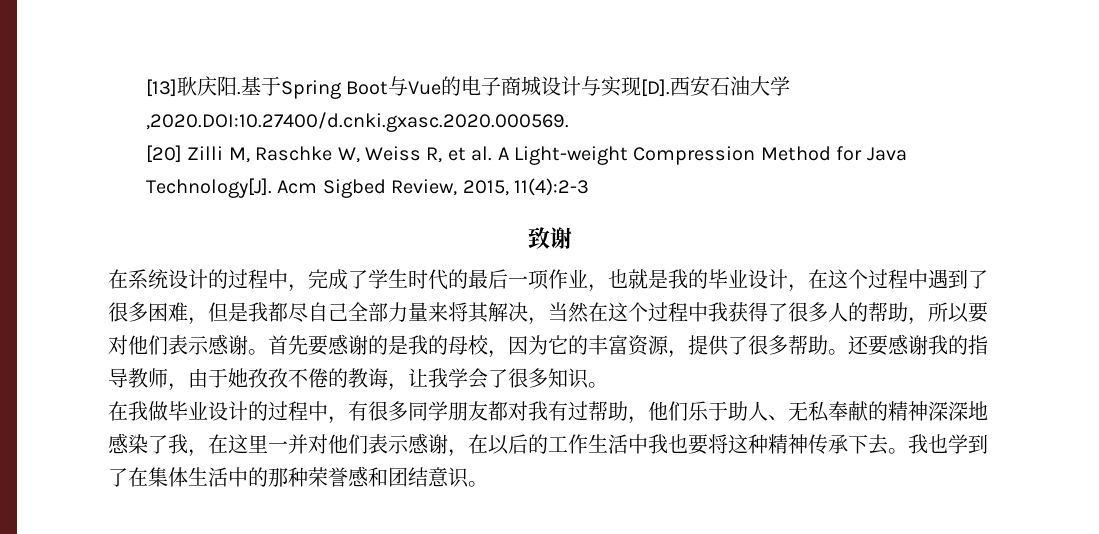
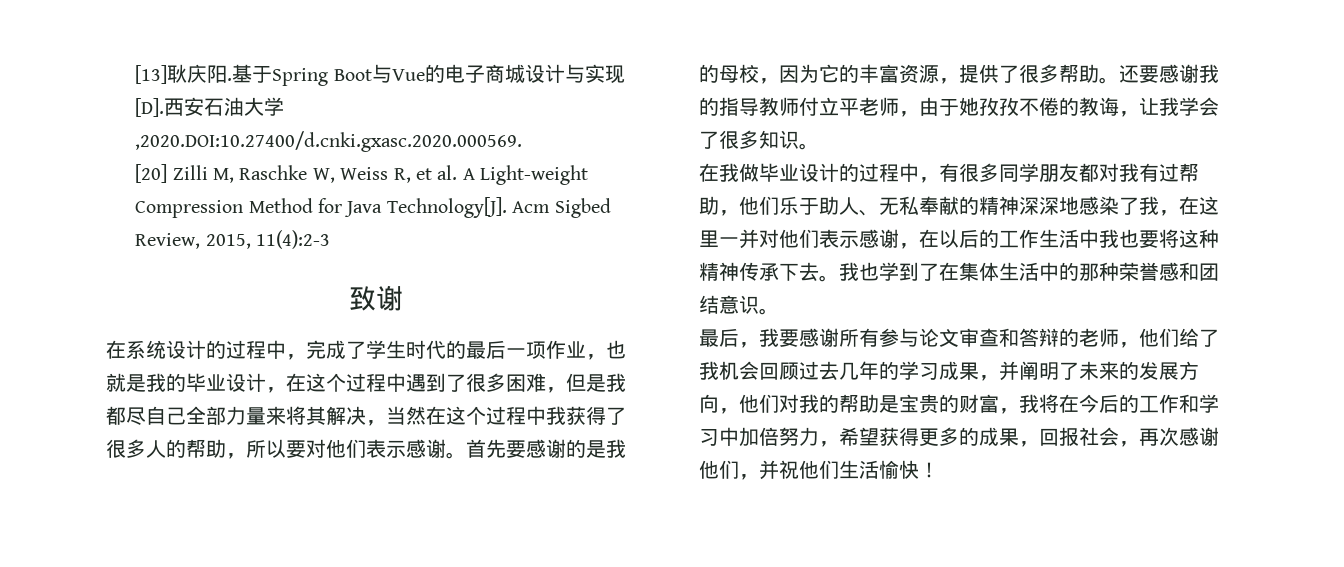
- 还要感谢我的指导教师，由于她孜孜不倦的教诲，让我学会了很多知识。
+ 还要感谢我的指导教师付立平老师，由于她孜孜不倦的教诲，让我学会了很多知识。
+ 最后，我要感谢所有参与论文审查和答辩的老师，他们给了我机会回顾过去几年的学习成果，并阐明了未来的发展方向，他们对我的帮助是宝贵的财富，我将在今后的工作和学习中加倍努力，希望获得更多的成果，回报社会，再次感谢他们，并祝他们生活愉快！

